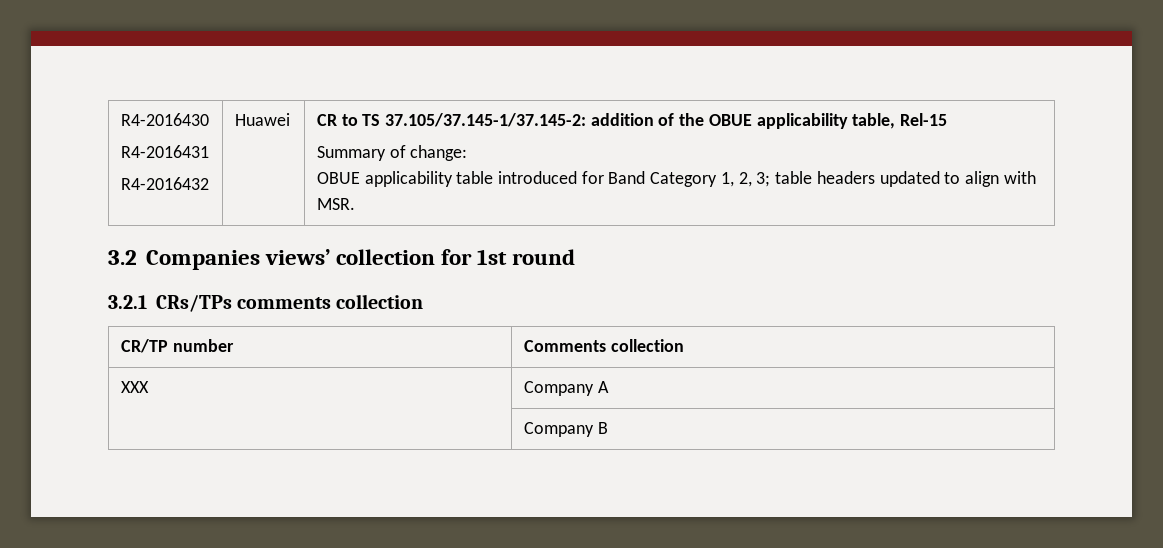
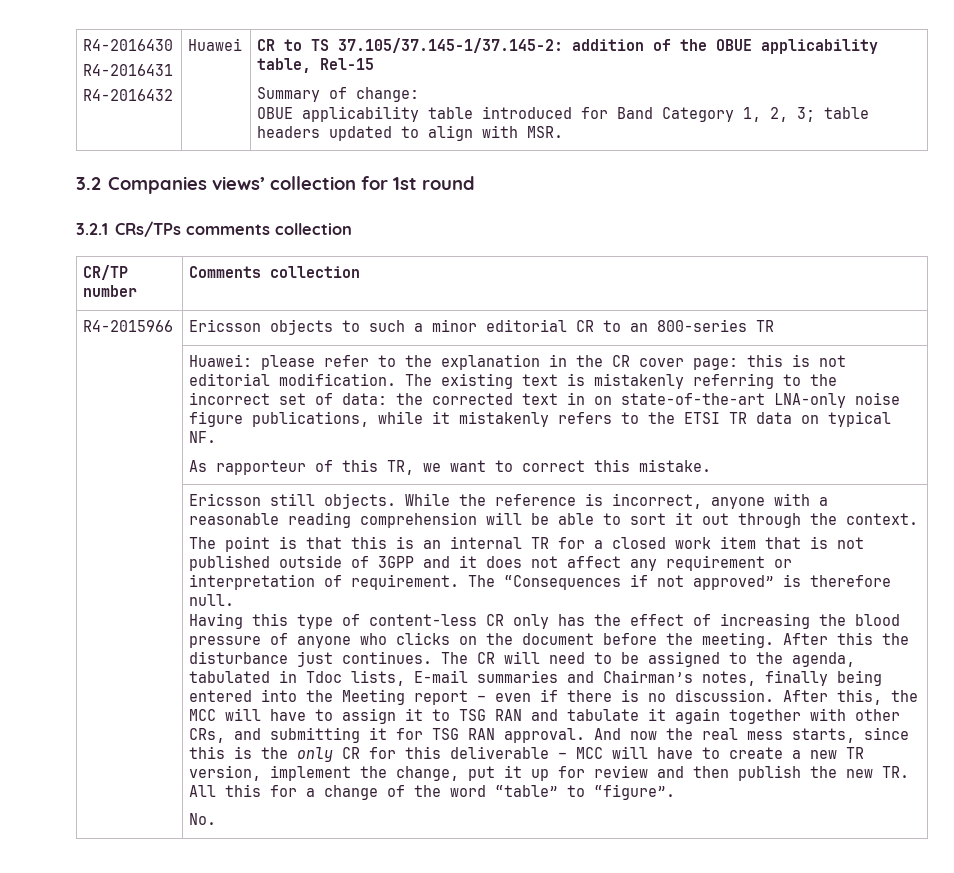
- XXX | Company A
- | Company B
+ R4-2015966 | Ericsson objects to such a minor editorial CR to an 800-series TR
+ | Huawei: please refer to the explanation in the CR cover page: this is not editorial modification. The existing text is mistakenly referring to the incorrect set of data: the corrected text in on state-of-the-art LNA-only noise figure publications, while it mistakenly refers to the ETSI TR data on typical NF.
+ As rapporteur of this TR, we want to correct this mistake.
+ | Ericsson still objects. While the reference is incorrect, anyone with a reasonable reading comprehension will be able to sort it out through the context.
+ The point is that this is an internal TR for a closed work item that is not published outside of 3GPP and it does not affect any requirement or interpretation of requirement. The “Consequences if not approved” is therefore null.
+ Having this type of content-less CR only has the effect of increasing the blood pressure of anyone who clicks on the document before the meeting. After this the disturbance just continues. The CR will need to be assigned to the agenda, tabulated in Tdoc lists, E-mail summaries and Chairman’s notes, finally being entered into the Meeting report – even if there is no discussion. After this, the MCC will have to assign it to TSG RAN and tabulate it again together with other CRs, and submitting it for TSG RAN approval. And now the real mess starts, since this is the only CR for this deliverable – MCC will have to create a new TR version, implement the change, put it up for review and then publish the new TR. All this for a change of the word “table” to “figure”.
+ No.

